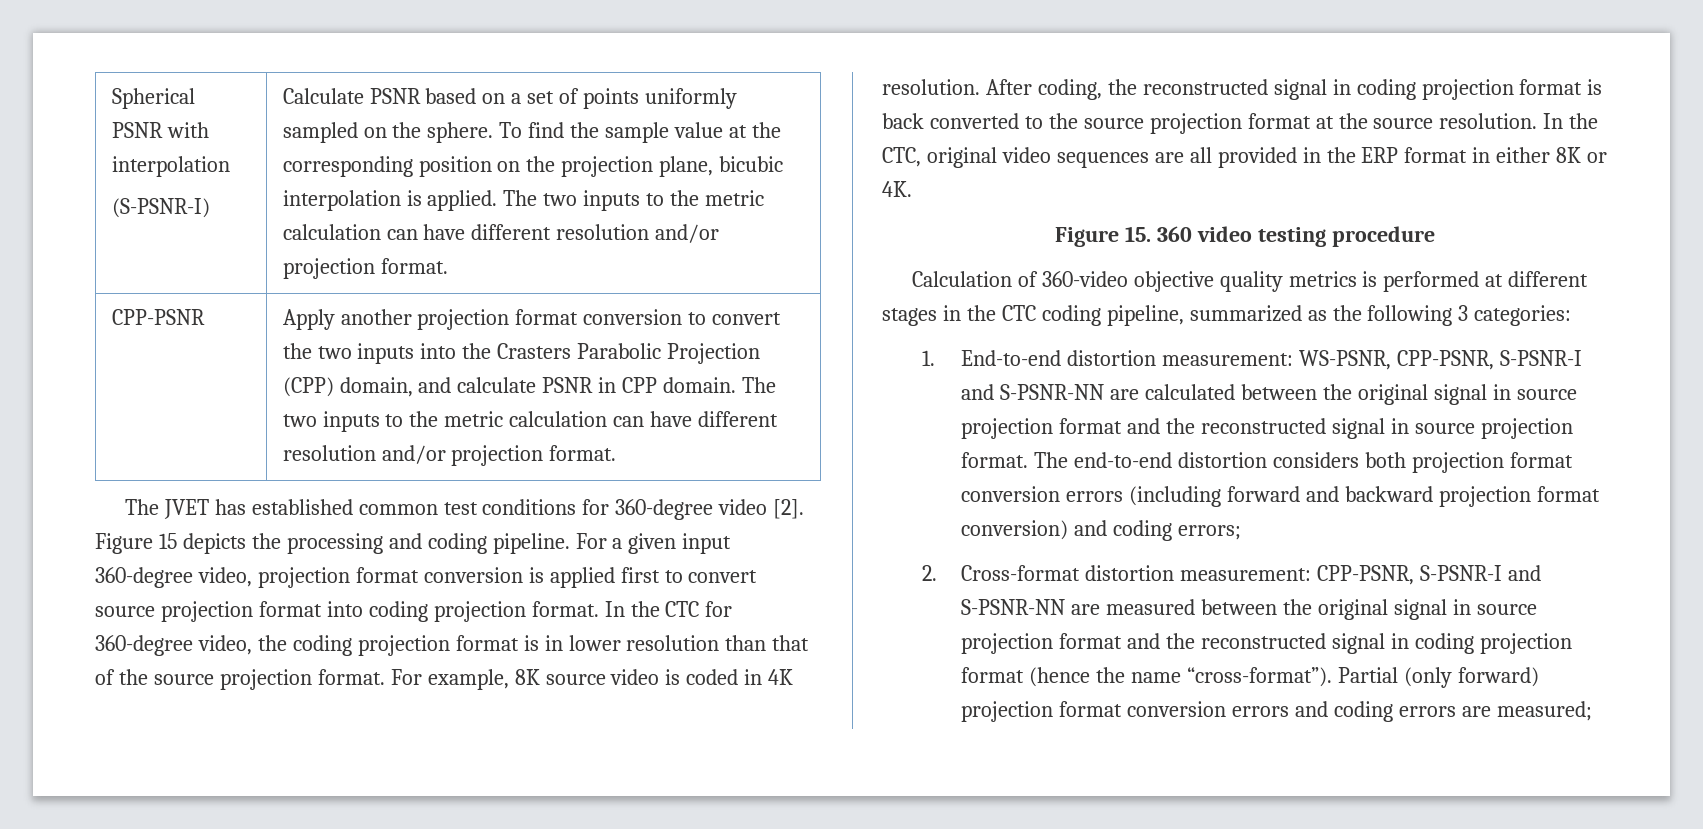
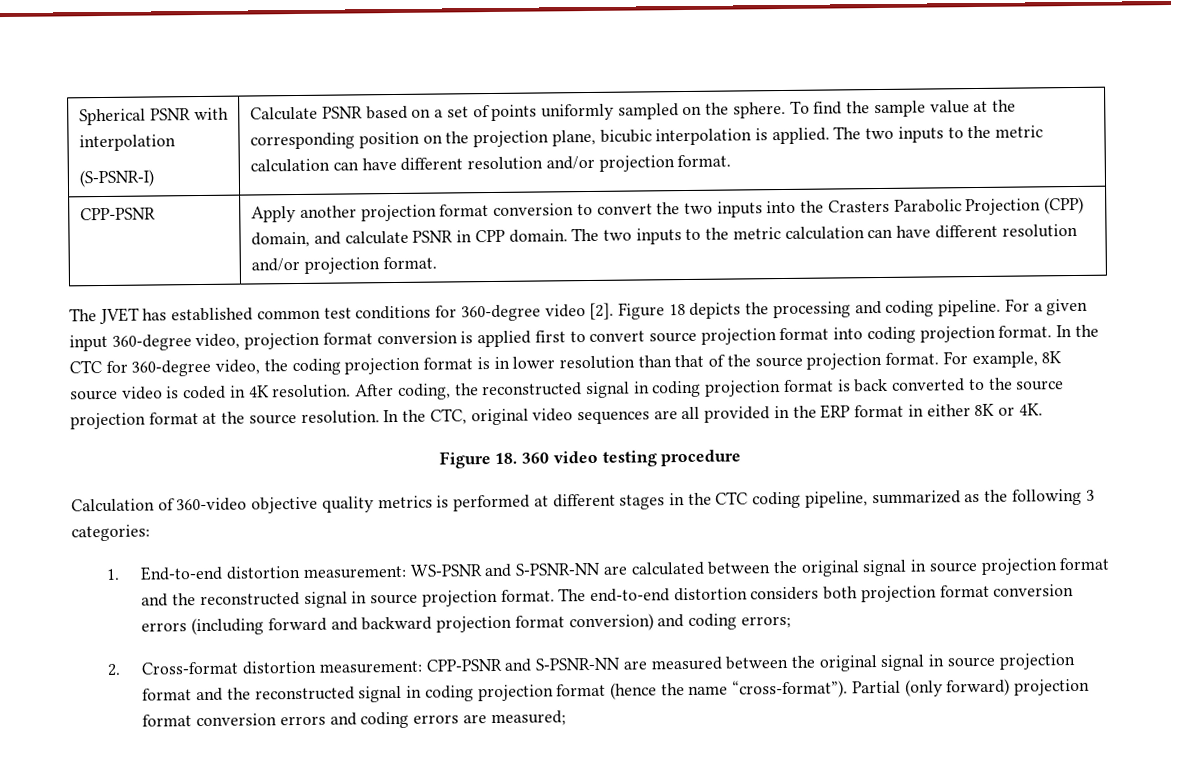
- Figure 15 depicts the processing and coding pipeline.
+ Figure 18 depicts the processing and coding pipeline.
- Figure 15. 360 video testing procedure
+ Figure 18. 360 video testing procedure
- 1. End-to-end distortion measurement: WS-PSNR, CPP-PSNR, S-PSNR-I and S-PSNR-NN are calculated between the original signal in source projection format and the reconstructed signal in source projection format.
+ 1. End-to-end distortion measurement: WS-PSNR and S-PSNR-NN are calculated between the original signal in source projection format and the reconstructed signal in source projection format.
- 2. Cross-format distortion measurement: CPP-PSNR, S-PSNR-I and S-PSNR-NN are measured between the original signal in source projection format and the reconstructed signal in coding projection format (hence the name “cross-format”).
+ 2. Cross-format distortion measurement: CPP-PSNR and S-PSNR-NN are measured between the original signal in source projection format and the reconstructed signal in coding projection format (hence the name “cross-format”).

